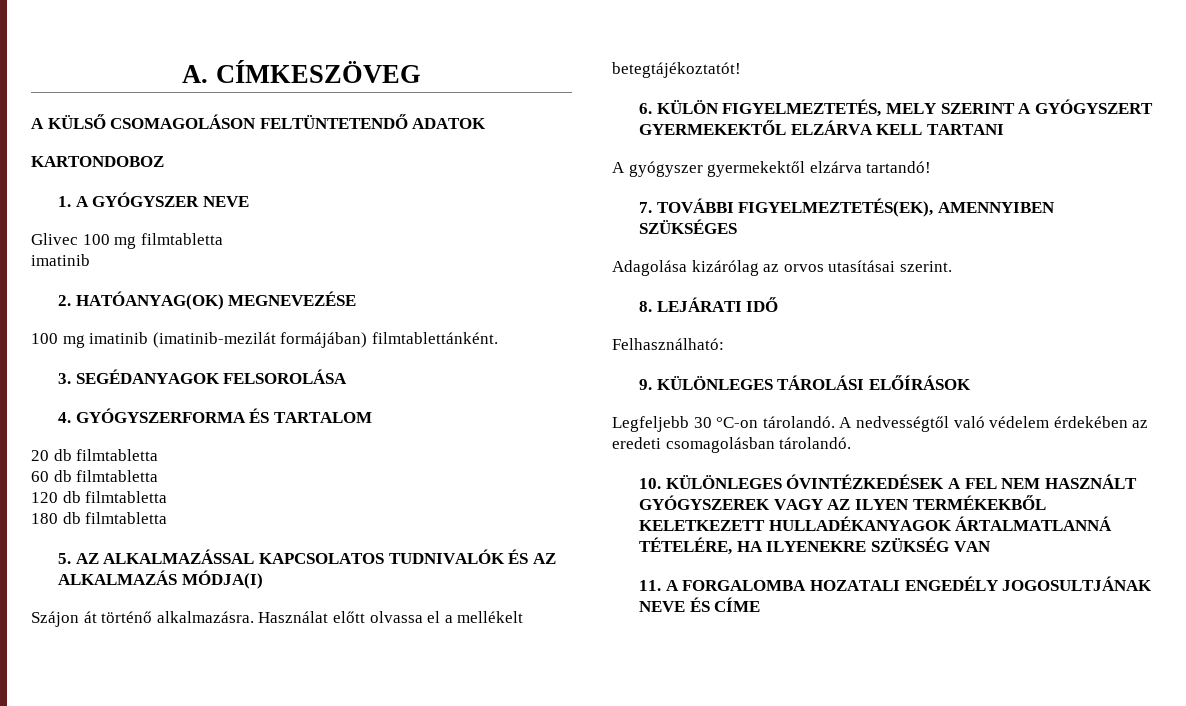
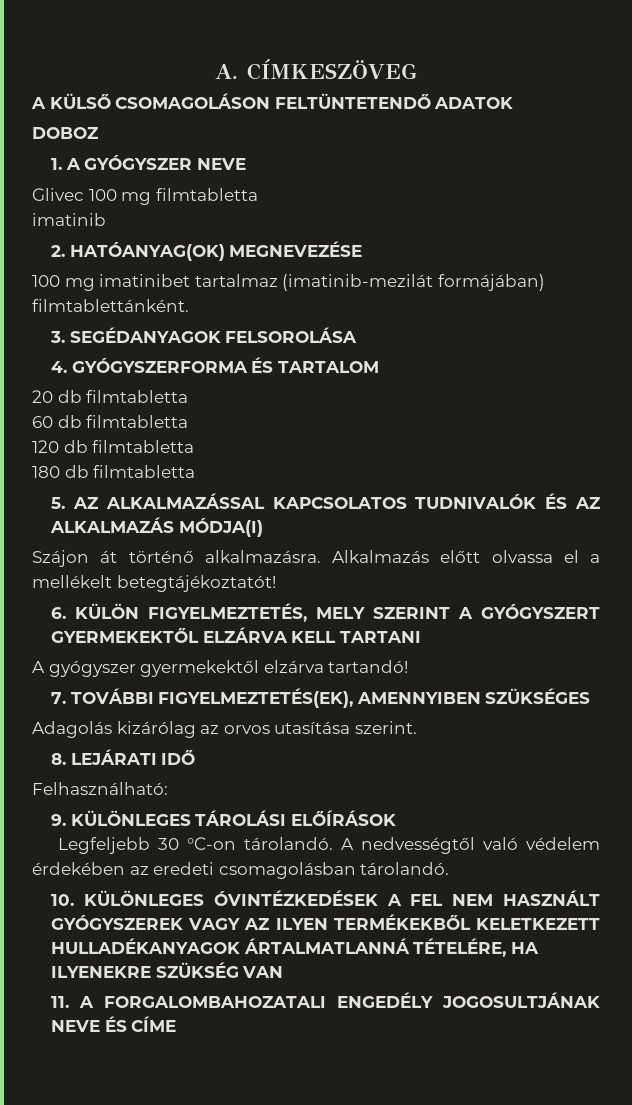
- KARTONDOBOZ
+ DOBOZ
- 100 mg imatinib (imatinib-mezilát formájában) filmtablettánként.
+ 100 mg imatinibet tartalmaz (imatinib-mezilát formájában) filmtablettánként.
- Használat előtt olvassa el a mellékelt betegtájékoztatót!
+ Alkalmazás előtt olvassa el a mellékelt betegtájékoztatót!
- Adagolása kizárólag az orvos utasításai szerint.
+ Adagolás kizárólag az orvos utasítása szerint.
- 11. A FORGALOMBA HOZATALI ENGEDÉLY JOGOSULTJÁNAK NEVE ÉS CÍME
+ 11. A FORGALOMBAHOZATALI ENGEDÉLY JOGOSULTJÁNAK NEVE ÉS CÍME

